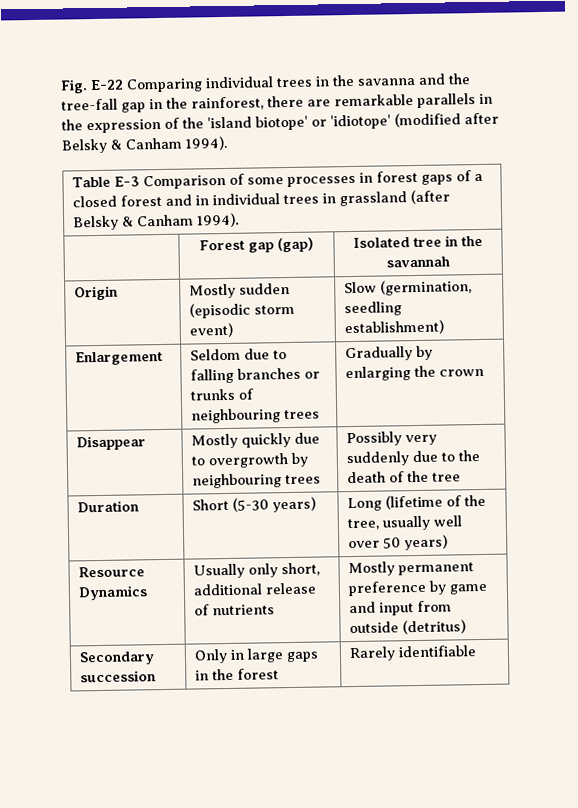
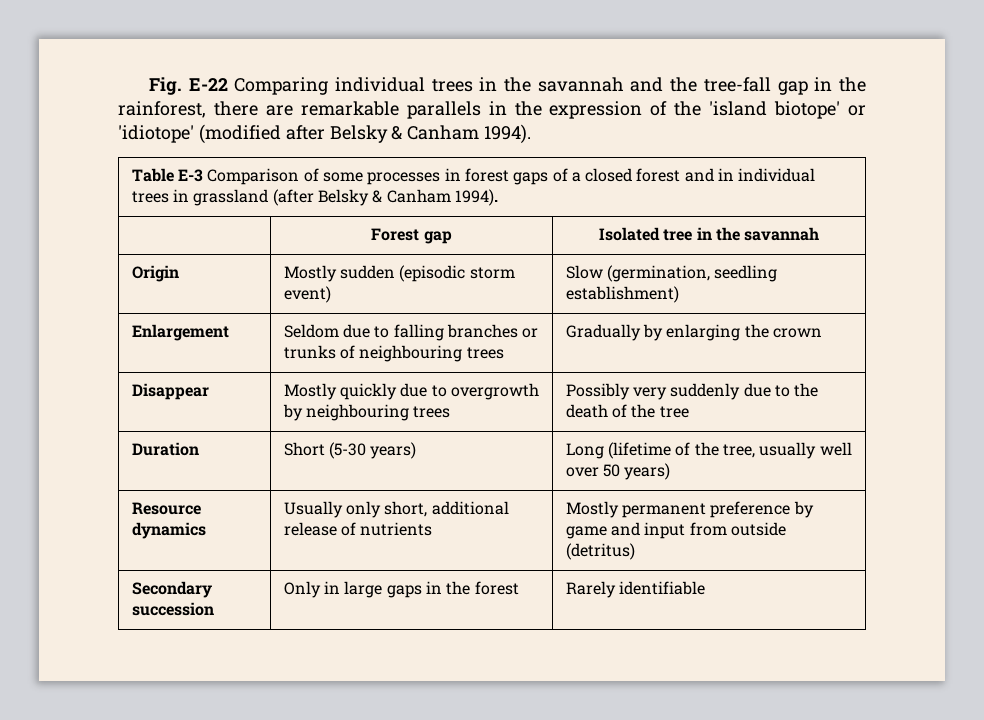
- Fig. E-22 Comparing individual trees in the savanna and the tree-fall gap in the rainforest, there are remarkable parallels in the expression of the 'island biotope' or 'idiotope' (modified after Belsky & Canham 1994).
+ Fig. E-22 Comparing individual trees in the savannah and the tree-fall gap in the rainforest, there are remarkable parallels in the expression of the 'island biotope' or 'idiotope' (modified after Belsky & Canham 1994).
- | Forest gap (gap) | Isolated tree in the savannah
+ | Forest gap | Isolated tree in the savannah
- Resource Dynamics | Usually only short, additional release of nutrients | Mostly permanent preference by game and input from outside (detritus)
+ Resource dynamics | Usually only short, additional release of nutrients | Mostly permanent preference by game and input from outside (detritus)

